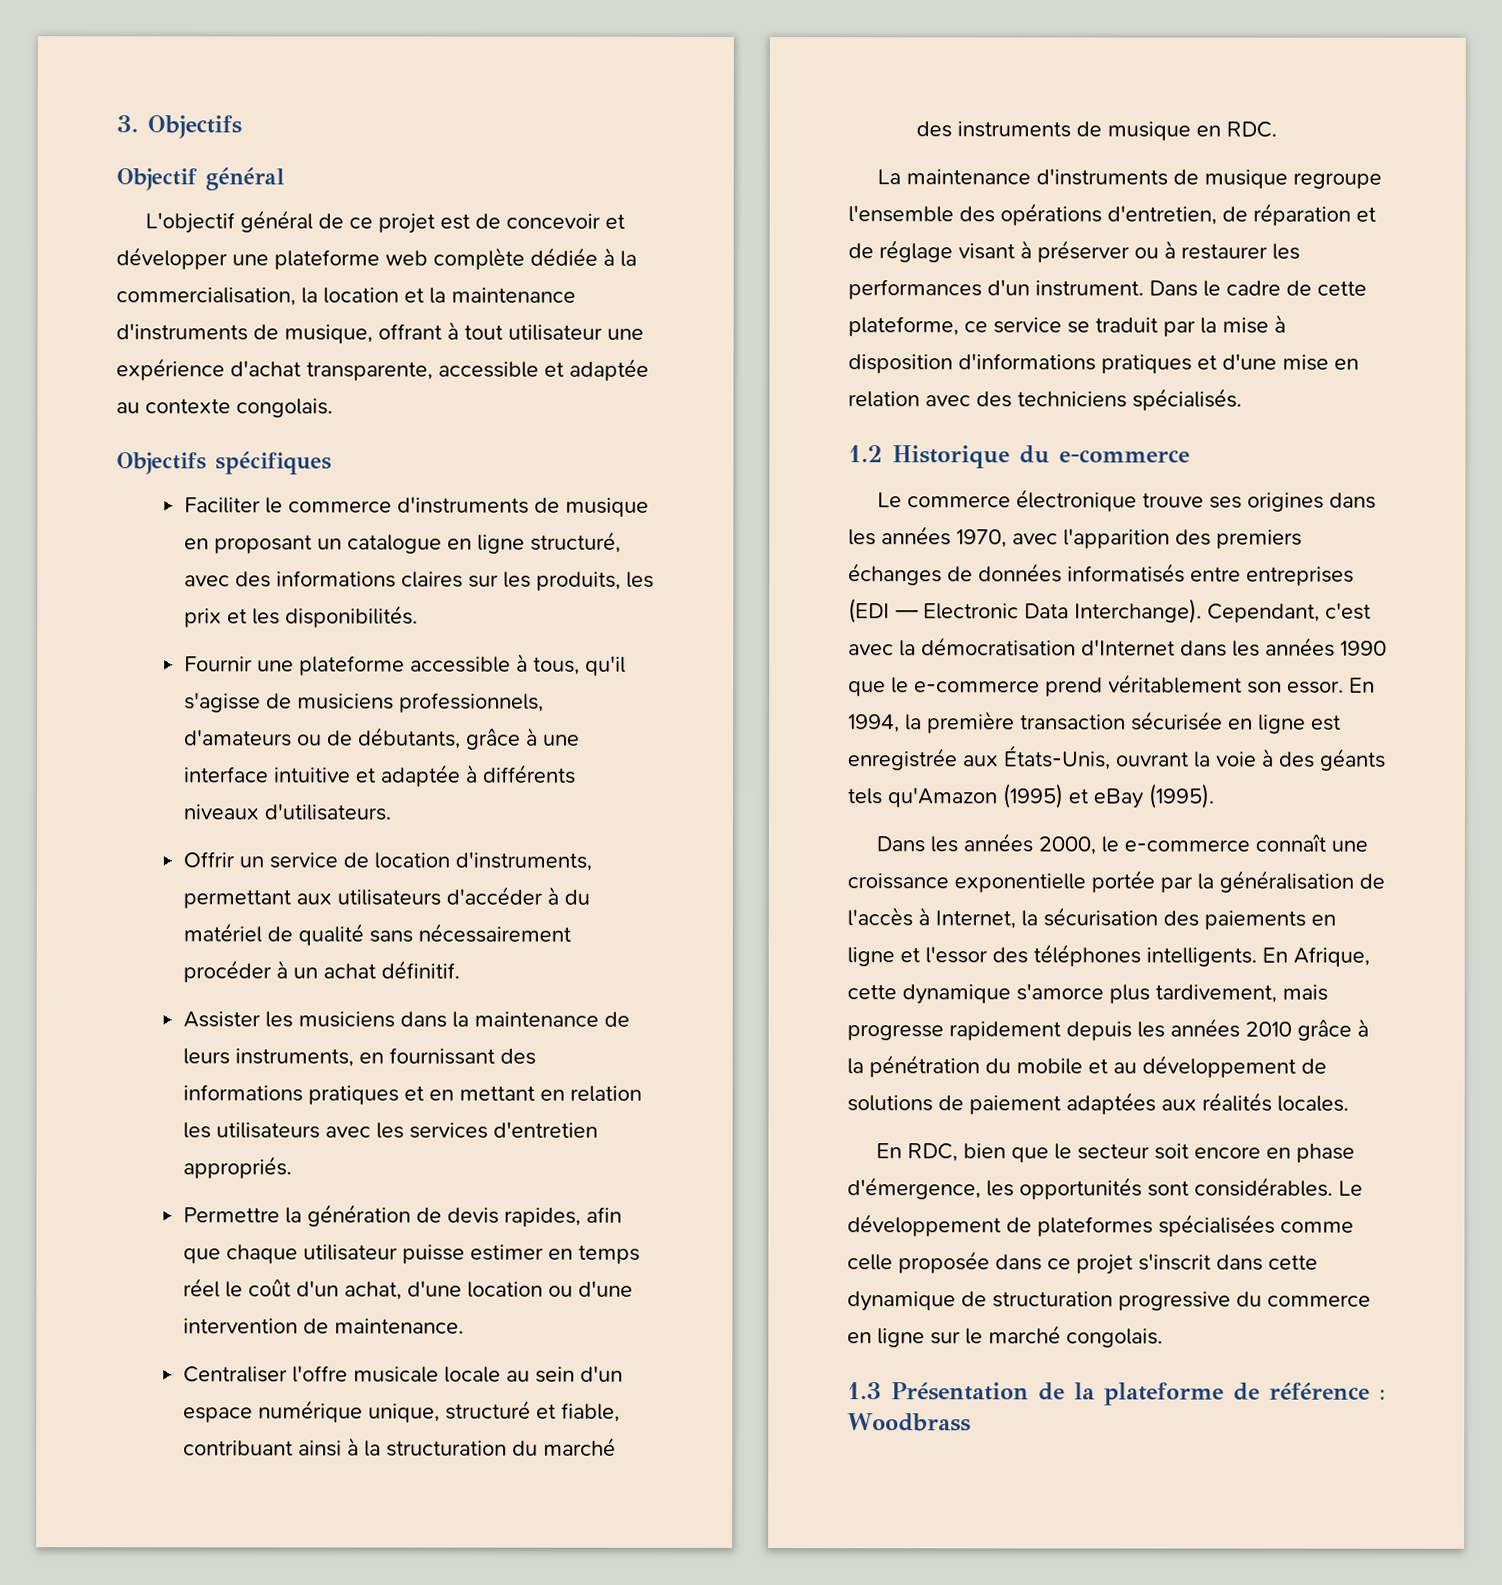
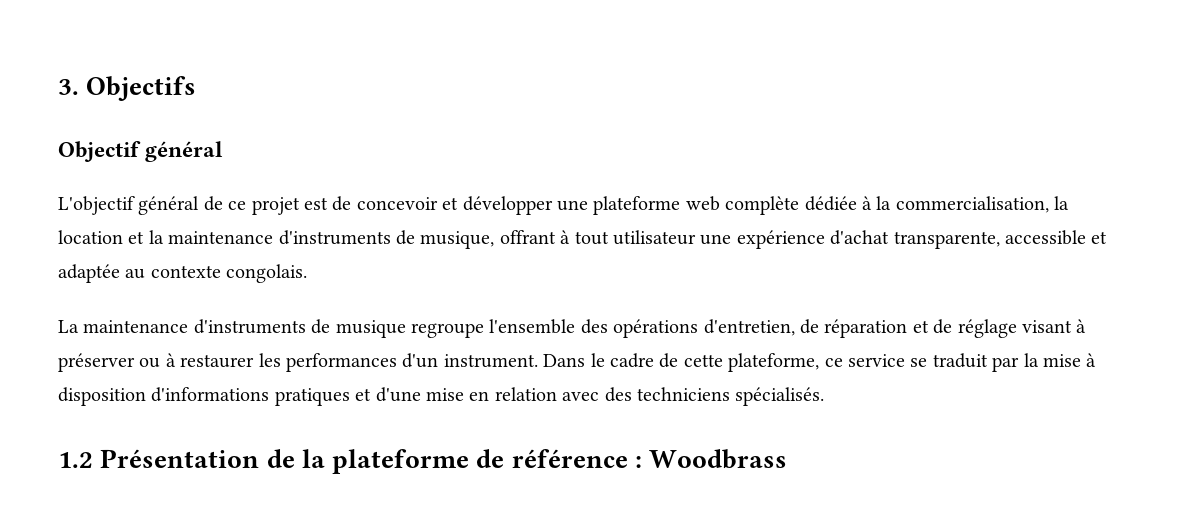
- Objectifs spécifiques
- Faciliter le commerce d'instruments de musique en proposant un catalogue en ligne structuré, avec des informations claires sur les produits, les prix et les disponibilités.
- Fournir une plateforme accessible à tous, qu'il s'agisse de musiciens professionnels, d'amateurs ou de débutants, grâce à une interface intuitive et adaptée à différents niveaux d'utilisateurs.
- Offrir un service de location d'instruments, permettant aux utilisateurs d'accéder à du matériel de qualité sans nécessairement procéder à un achat définitif.
- Assister les musiciens dans la maintenance de leurs instruments, en fournissant des informations pratiques et en mettant en relation les utilisateurs avec les services d'entretien appropriés.
- Permettre la génération de devis rapides, afin que chaque utilisateur puisse estimer en temps réel le coût d'un achat, d'une location ou d'une intervention de maintenance.
- Centraliser l'offre musicale locale au sein d'un espace numérique unique, structuré et fiable, contribuant ainsi à la structuration du marché des instruments de musique en RDC.
- 1.2 Historique du e-commerce
- Le commerce électronique trouve ses origines dans les années 1970, avec l'apparition des premiers échanges de données informatisés entre entreprises (EDI — Electronic Data Interchange). Cependant, c'est avec la démocratisation d'Internet dans les années 1990 que le e-commerce prend véritablement son essor. En 1994, la première transaction sécurisée en ligne est enregistrée aux États-Unis, ouvrant la voie à des géants tels qu'Amazon (1995) et eBay (1995).
- Dans les années 2000, le e-commerce connaît une croissance exponentielle portée par la généralisation de l'accès à Internet, la sécurisation des paiements en ligne et l'essor des téléphones intelligents. En Afrique, cette dynamique s'amorce plus tardivement, mais progresse rapidement depuis les années 2010 grâce à la pénétration du mobile et au développement de solutions de paiement adaptées aux réalités locales.
- En RDC, bien que le secteur soit encore en phase d'émergence, les opportunités sont considérables. Le développement de plateformes spécialisées comme celle proposée dans ce projet s'inscrit dans cette dynamique de structuration progressive du commerce en ligne sur le marché congolais.
- 1.3 Présentation de la plateforme de référence : Woodbrass
+ 1.2 Présentation de la plateforme de référence : Woodbrass

